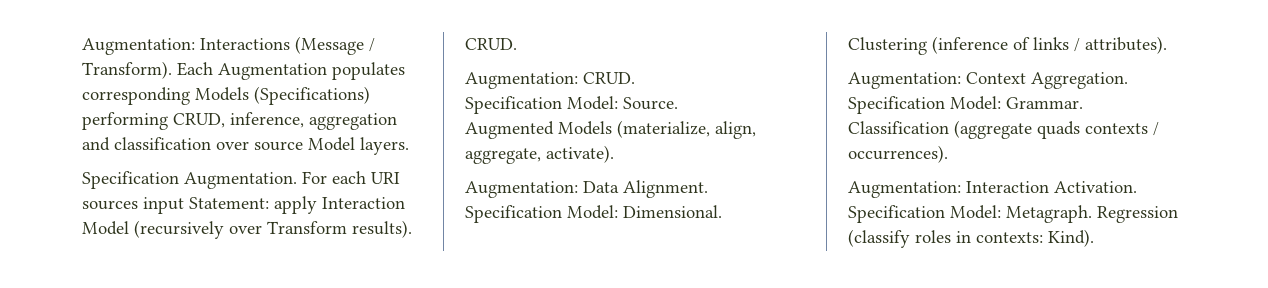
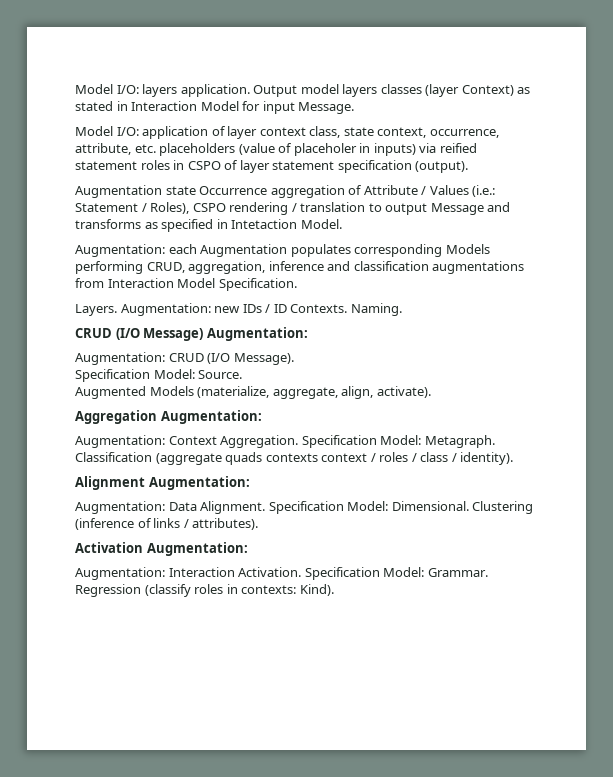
- Augmentation: Interactions (Message / Transform). Each Augmentation populates corresponding Models (Specifications) performing CRUD, inference, aggregation and classification over source Model layers.
- Specification Augmentation. For each URI sources input Statement: apply Interaction Model (recursively over Transform results). CRUD.
- Augmentation: CRUD.
+ Model I/O: layers application. Output model layers classes (layer Context) as stated in Interaction Model for input Message.
+ Model I/O: application of layer context class, state context, occurrence, attribute, etc. placeholders (value of placeholer in inputs) via reified statement roles in CSPO of layer statement specification (output).
+ Augmentation state Occurrence aggregation of Attribute / Values (i.e.: Statement / Roles), CSPO rendering / translation to output Message and transforms as specified in Intetaction Model.
+ Augmentation: each Augmentation populates corresponding Models performing CRUD, aggregation, inference and classification augmentations from Interaction Model Specification.
+ Layers. Augmentation: new IDs / ID Contexts. Naming.
+ CRUD (I/O Message) Augmentation:
+ Augmentation: CRUD (I/O Message).
- Augmented Models (materialize, align, aggregate, activate).
+ Augmented Models (materialize, aggregate, align, activate).
+ Aggregation Augmentation:
+ Augmentation: Context Aggregation. Specification Model: Metagraph. Classification (aggregate quads contexts context / roles / class / identity).
+ Alignment Augmentation:
- Augmentation: Context Aggregation. Specification Model: Grammar. Classification (aggregate quads contexts / occurrences).
+ Activation Augmentation:
- Specification Model: Metagraph.
+ Specification Model: Grammar.

